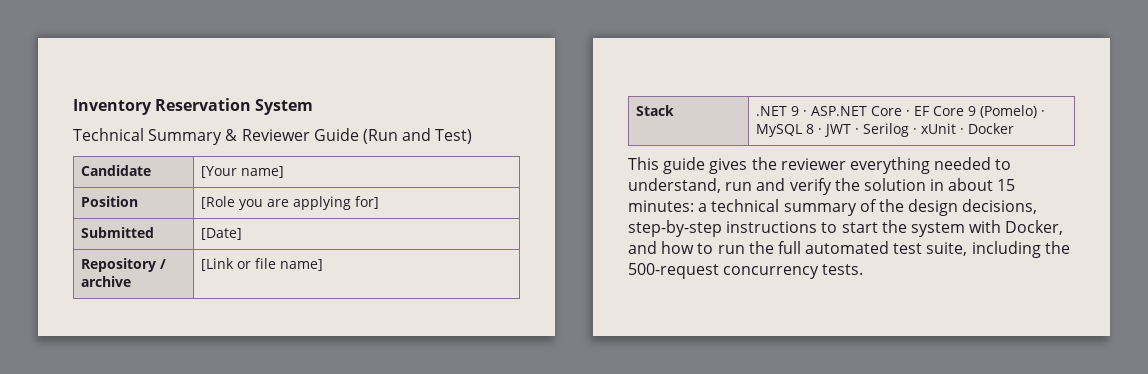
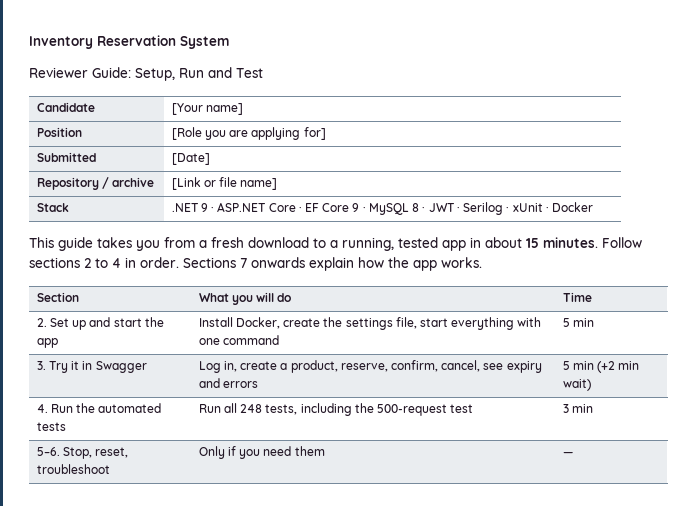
- Technical Summary & Reviewer Guide (Run and Test)
+ Reviewer Guide: Setup, Run and Test
- Stack | .NET 9 · ASP.NET Core · EF Core 9 (Pomelo) · MySQL 8 · JWT · Serilog · xUnit · Docker
+ Stack | .NET 9 · ASP.NET Core · EF Core 9 · MySQL 8 · JWT · Serilog · xUnit · Docker
- This guide gives the reviewer everything needed to understand, run and verify the solution in about 15 minutes: a technical summary of the design decisions, step-by-step instructions to start the system with Docker, and how to run the full automated test suite, including the 500-request concurrency tests.
+ This guide takes you from a fresh download to a running, tested app in about 15 minutes. Follow sections 2 to 4 in order. Sections 7 onwards explain how the app works.
+ Section | What you will do | Time
+ 2. Set up and start the app | Install Docker, create the settings file, start everything with one command | 5 min
+ 3. Try it in Swagger | Log in, create a product, reserve, confirm, cancel, see expiry and errors | 5 min (+2 min wait)
+ 4. Run the automated tests | Run all 248 tests, including the 500-request test | 3 min
+ 5–6. Stop, reset, troubleshoot | Only if you need them | —

